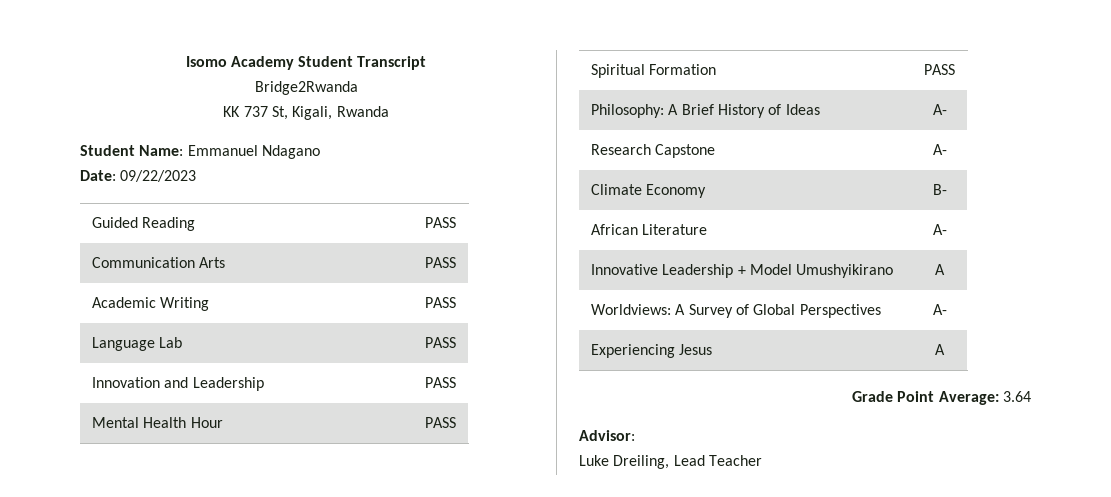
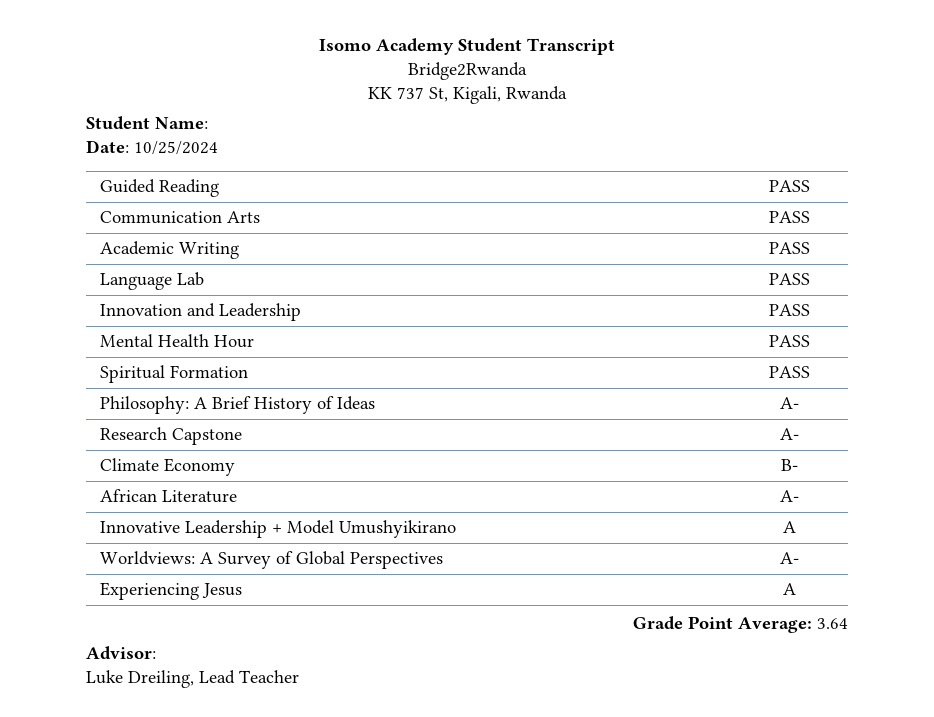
- Student Name: Emmanuel Ndagano
+ Student Name:
- Date: 09/22/2023
+ Date: 10/25/2024

